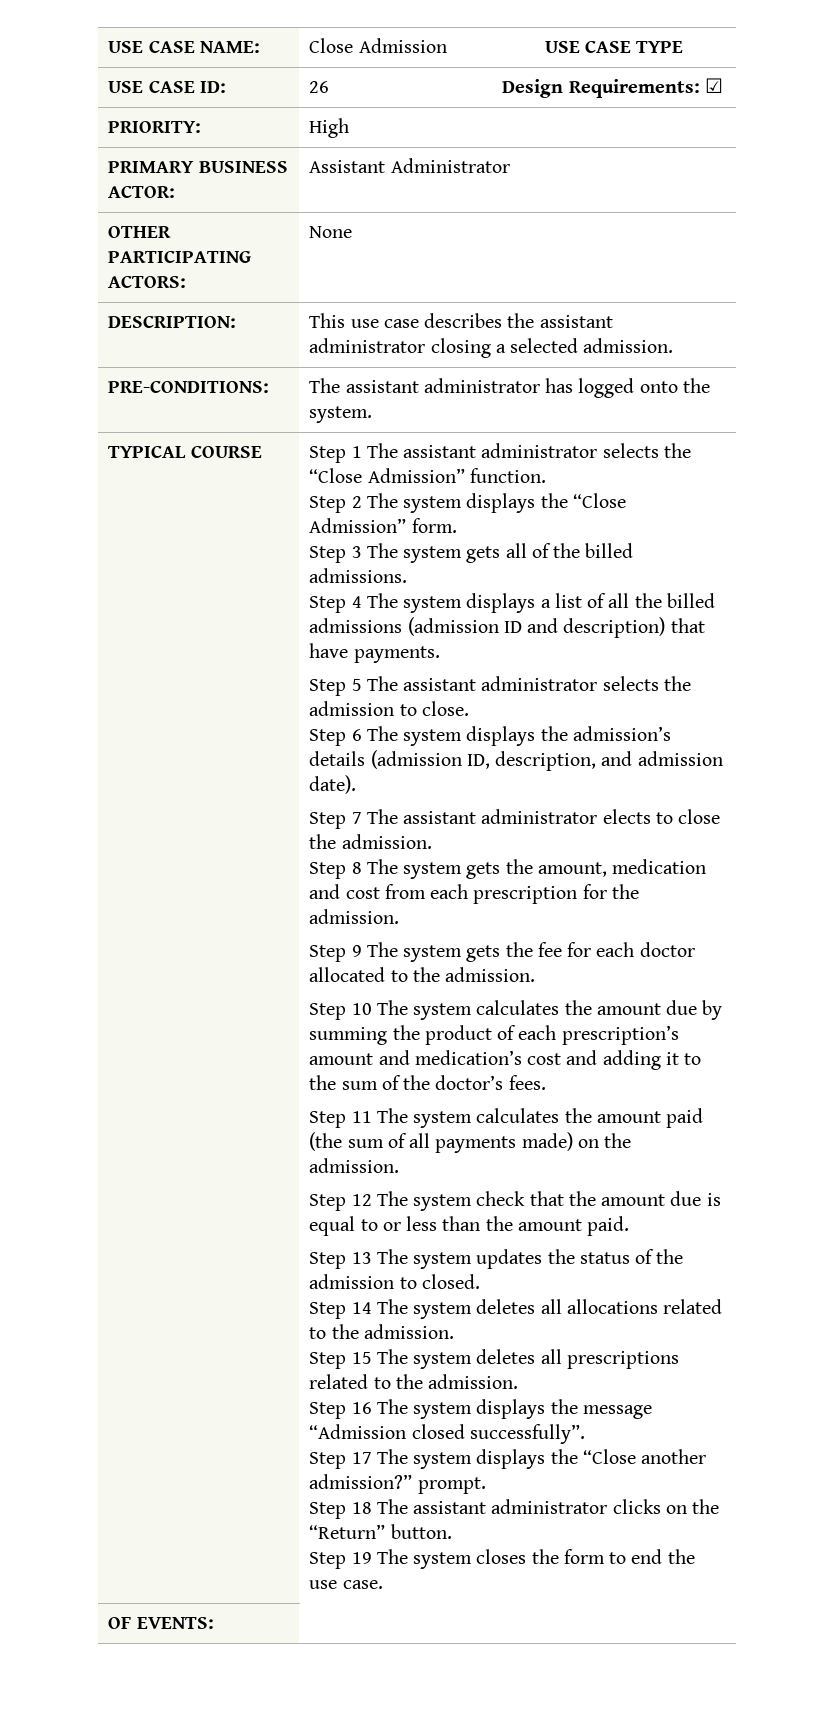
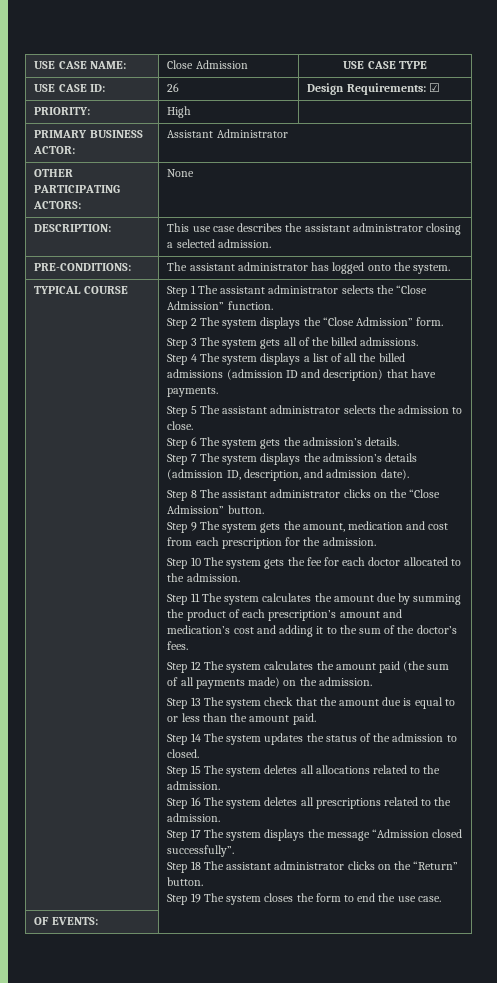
- Step 6 The system displays the admission’s details (admission ID, description, and admission date).
+ Step 6 The system gets the admission’s details.
+ Step 7 The system displays the admission’s details (admission ID, description, and admission date).
- Step 7 The assistant administrator elects to close the admission.
- Step 8 The system gets the amount, medication and cost from each prescription for the admission.
+ Step 8 The assistant administrator clicks on the “Close Admission” button.
+ Step 9 The system gets the amount, medication and cost from each prescription for the admission.
- Step 9 The system gets the fee for each doctor allocated to the admission.
+ Step 10 The system gets the fee for each doctor allocated to the admission.
- Step 10 The system calculates the amount due by summing the product of each prescription’s amount and medication’s cost and adding it to the sum of the doctor’s fees.
+ Step 11 The system calculates the amount due by summing the product of each prescription’s amount and medication’s cost and adding it to the sum of the doctor’s fees.
- Step 11 The system calculates the amount paid (the sum of all payments made) on the admission.
+ Step 12 The system calculates the amount paid (the sum of all payments made) on the admission.
- Step 12 The system check that the amount due is equal to or less than the amount paid.
+ Step 13 The system check that the amount due is equal to or less than the amount paid.
- Step 13 The system updates the status of the admission to closed.
+ Step 14 The system updates the status of the admission to closed.
- Step 14 The system deletes all allocations related to the admission.
+ Step 15 The system deletes all allocations related to the admission.
- Step 15 The system deletes all prescriptions related to the admission.
+ Step 16 The system deletes all prescriptions related to the admission.
- Step 16 The system displays the message “Admission closed successfully”.
+ Step 17 The system displays the message “Admission closed successfully”.
- Step 17 The system displays the “Close another admission?” prompt.

